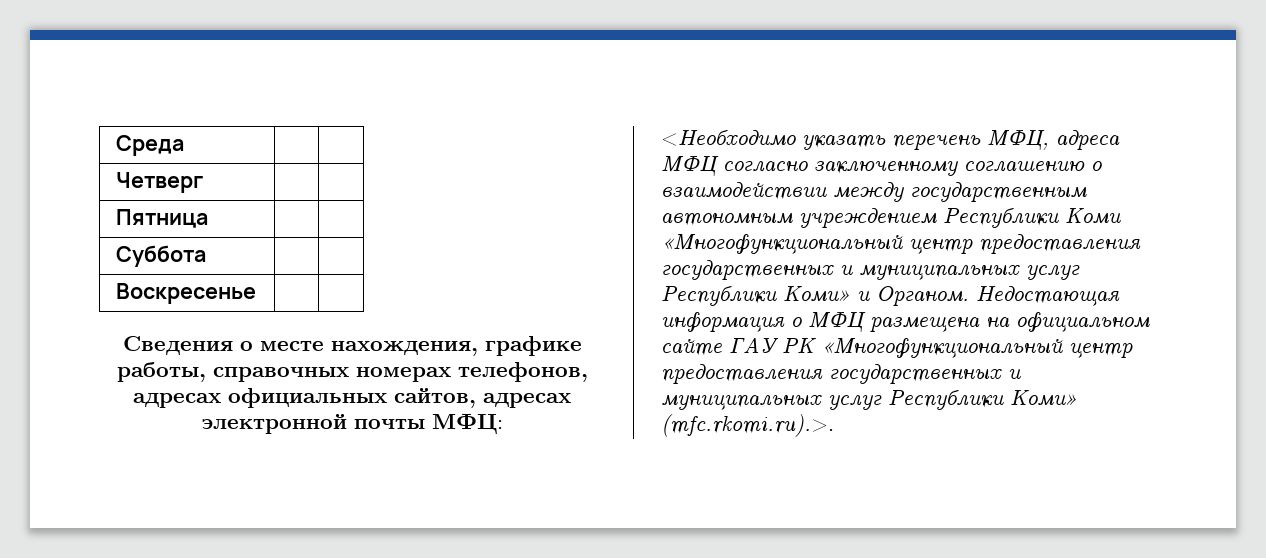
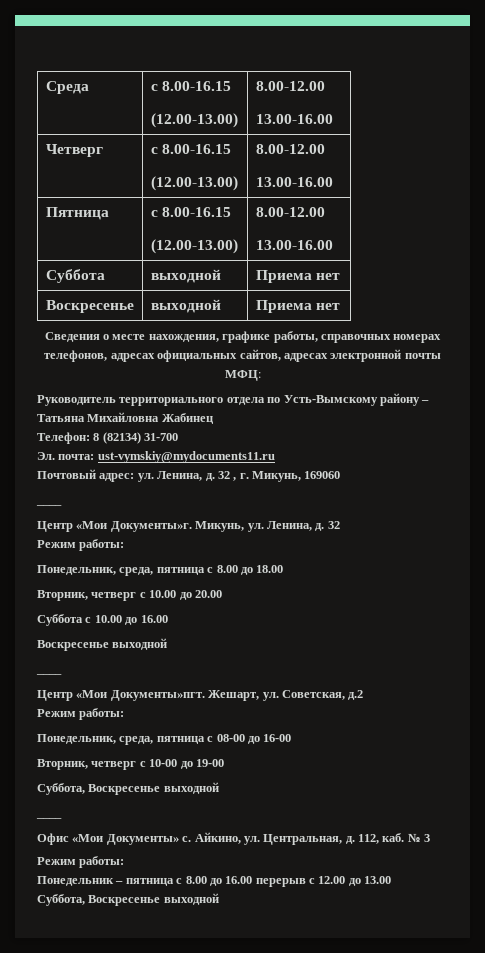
- Среда | |
- Четверг | |
- Пятница | |
- Суббота | |
- Воскресенье | |
+ Среда | с 8.00-16.15
+ (12.00-13.00) | 8.00-12.00
+ 13.00-16.00
+ Четверг | с 8.00-16.15
+ (12.00-13.00) | 8.00-12.00
+ 13.00-16.00
+ Пятница | с 8.00-16.15
+ (12.00-13.00) | 8.00-12.00
+ 13.00-16.00
+ Суббота | выходной | Приема нет
+ Воскресенье | выходной | Приема нет
- <Необходимо указать перечень МФЦ, адреса МФЦ согласно заключенному соглашению о взаимодействии между государственным автономным учреждением Республики Коми «Многофункциональный центр предоставления государственных и муниципальных услуг Республики Коми» и Органом. Недостающая информация о МФЦ размещена на официальном сайте ГАУ РК «Многофункциональный центр предоставления государственных и муниципальных услуг Республики Коми» (mfc.rkomi.ru).>.
+ Руководитель территориального отдела по Усть-Вымскому району – Татьяна Михайловна Жабинец
+ Телефон: 8 (82134) 31-700
+ Эл. почта: ust-vymskiy@mydocuments11.ru
+ Почтовый адрес: ул. Ленина, д. 32 , г. Микунь, 169060
+ ____
+ Центр «Мои Документы»г. Микунь, ул. Ленина, д. 32
+ Режим работы:
+ Понедельник, среда, пятница с 8.00 до 18.00
+ Вторник, четверг с 10.00 до 20.00
+ Суббота с 10.00 до 16.00
+ Воскресенье выходной
+ ____
+ Центр «Мои Документы»пгт. Жешарт, ул. Советская, д.2
+ Режим работы:
+ Понедельник, среда, пятница с 08-00 до 16-00
+ Вторник, четверг с 10-00 до 19-00
+ Суббота, Воскресенье выходной
+ ____
+ Офис «Мои Документы» с. Айкино, ул. Центральная, д. 112, каб. № 3
+ Режим работы:
+ Понедельник – пятница с 8.00 до 16.00 перерыв с 12.00 до 13.00
+ Суббота, Воскресенье выходной

